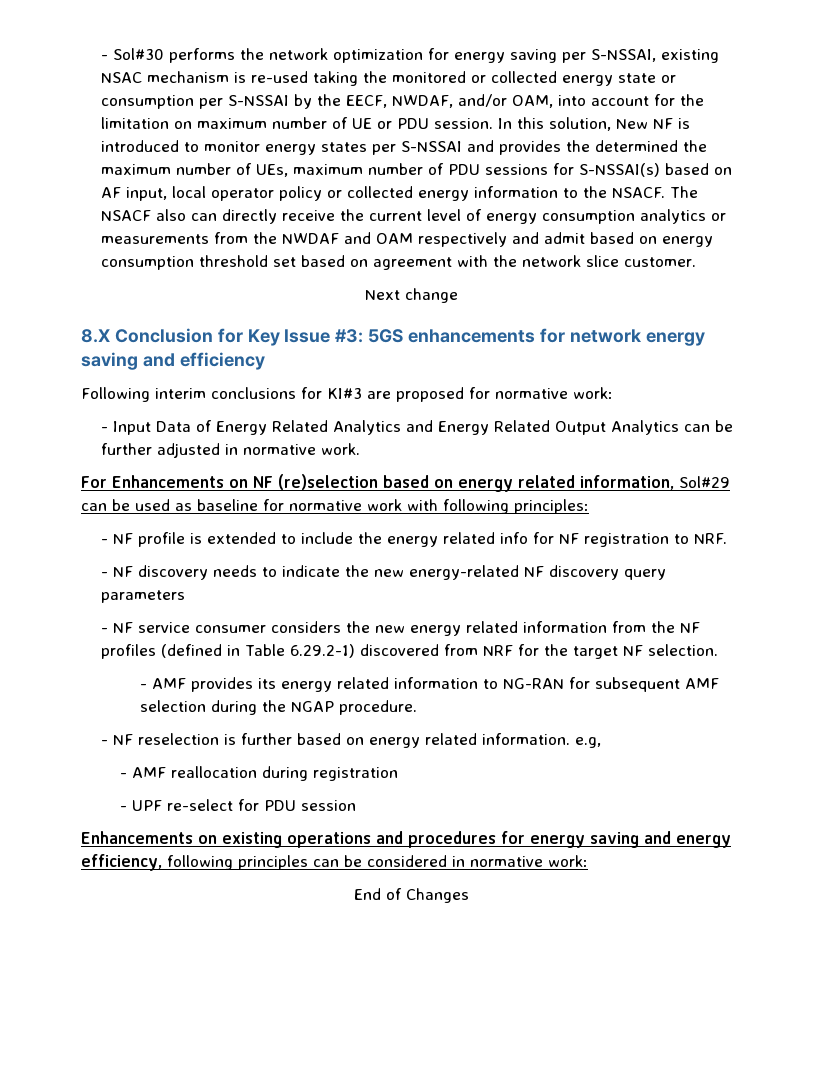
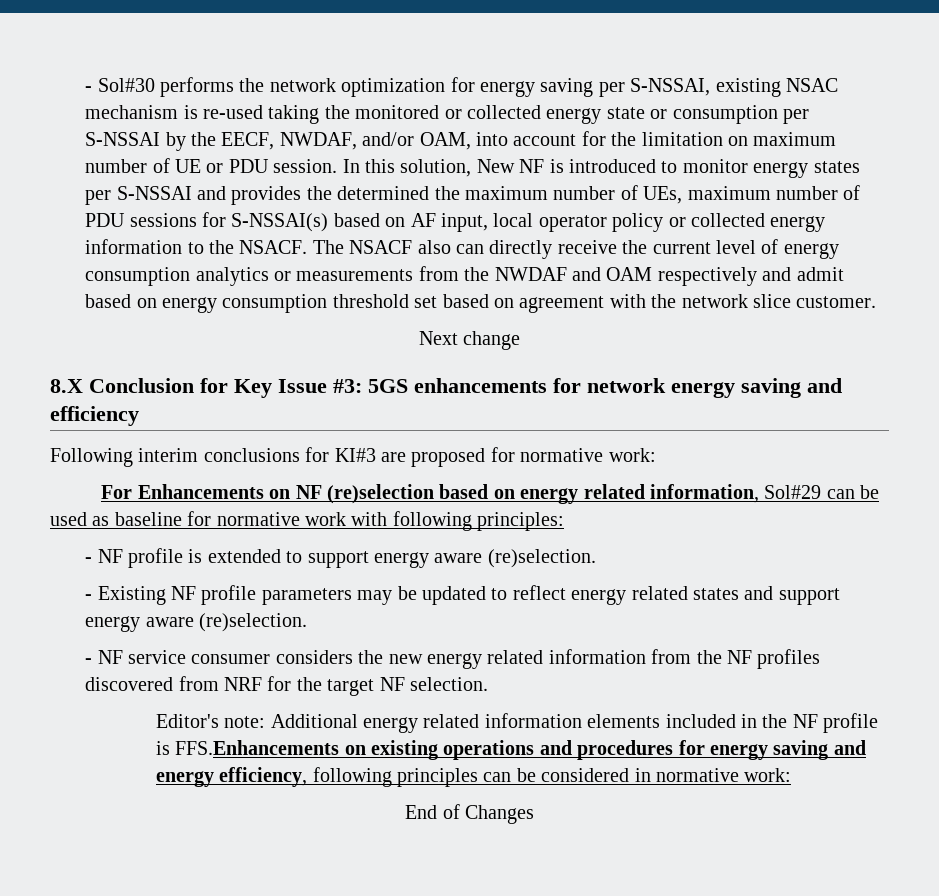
- - Input Data of Energy Related Analytics and Energy Related Output Analytics can be further adjusted in normative work.
- - NF profile is extended to include the energy related info for NF registration to NRF.
- - NF discovery needs to indicate the new energy-related NF discovery query parameters
+ - NF profile is extended to support energy aware (re)selection.
+ - Existing NF profile parameters may be updated to reflect energy related states and support energy aware (re)selection.
- - NF service consumer considers the new energy related information from the NF profiles (defined in Table 6.29.2-1) discovered from NRF for the target NF selection.
+ - NF service consumer considers the new energy related information from the NF profiles discovered from NRF for the target NF selection.
- - AMF provides its energy related information to NG-RAN for subsequent AMF selection during the NGAP procedure.
- - NF reselection is further based on energy related information. e.g,
- - AMF reallocation during registration
- - UPF re-select for PDU session
- Enhancements on existing operations and procedures for energy saving and energy efficiency, following principles can be considered in normative work:
+ Editor's note: Additional energy related information elements included in the NF profile is FFS.Enhancements on existing operations and procedures for energy saving and energy efficiency, following principles can be considered in normative work:

